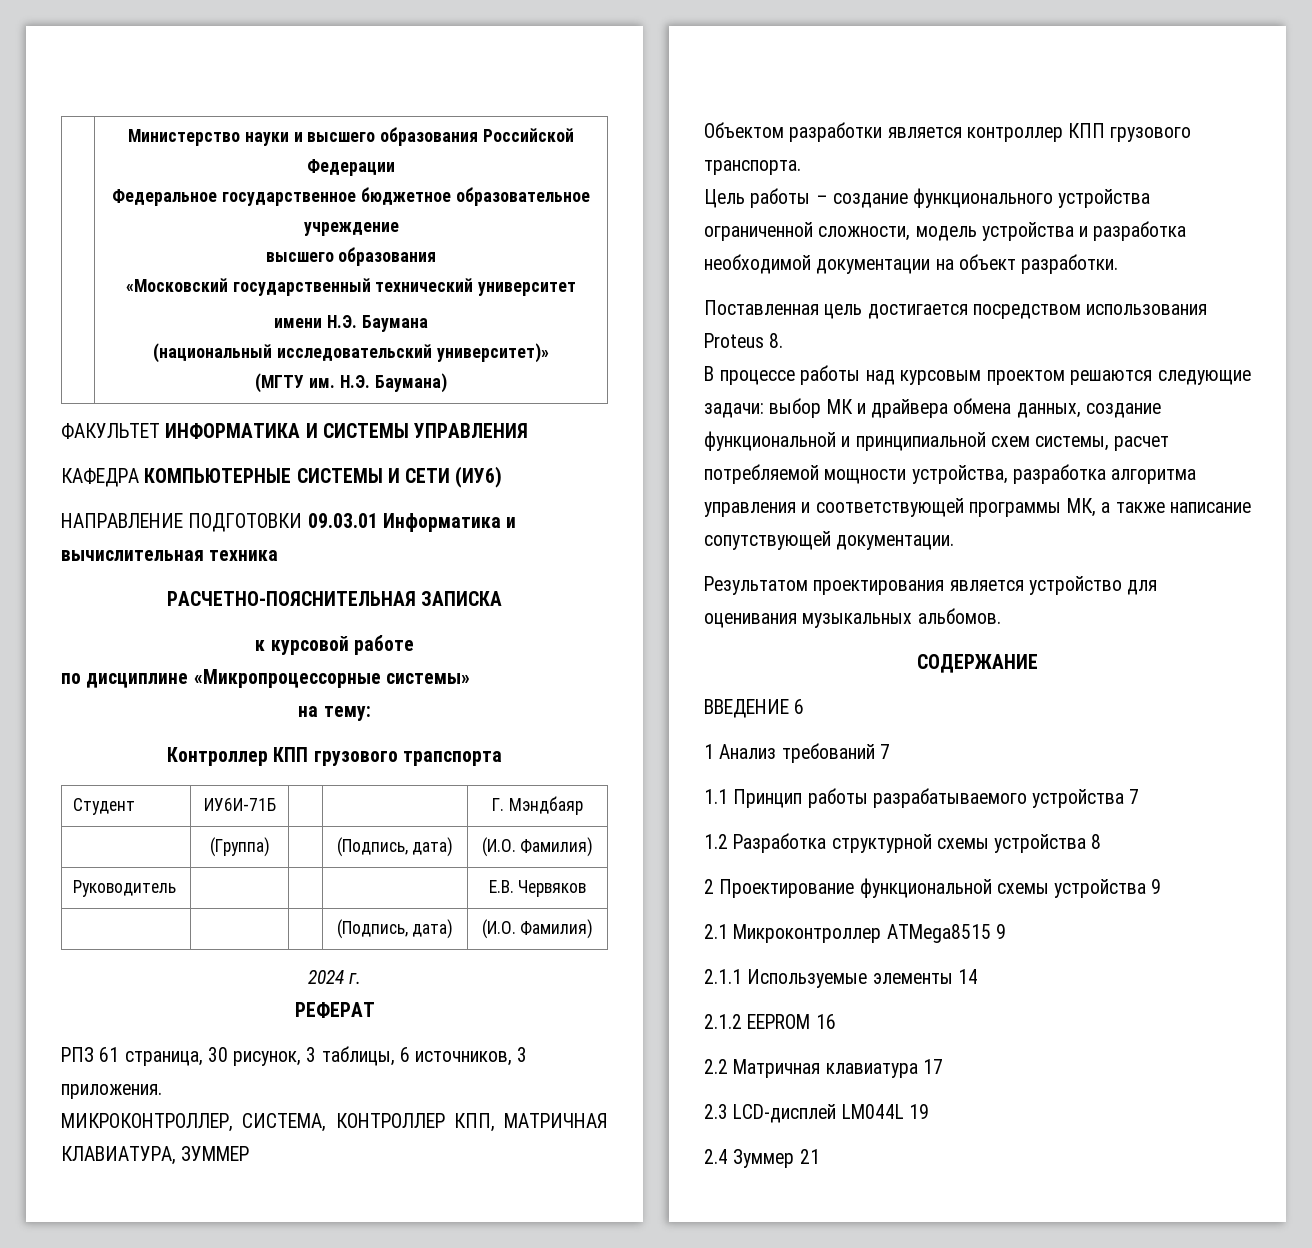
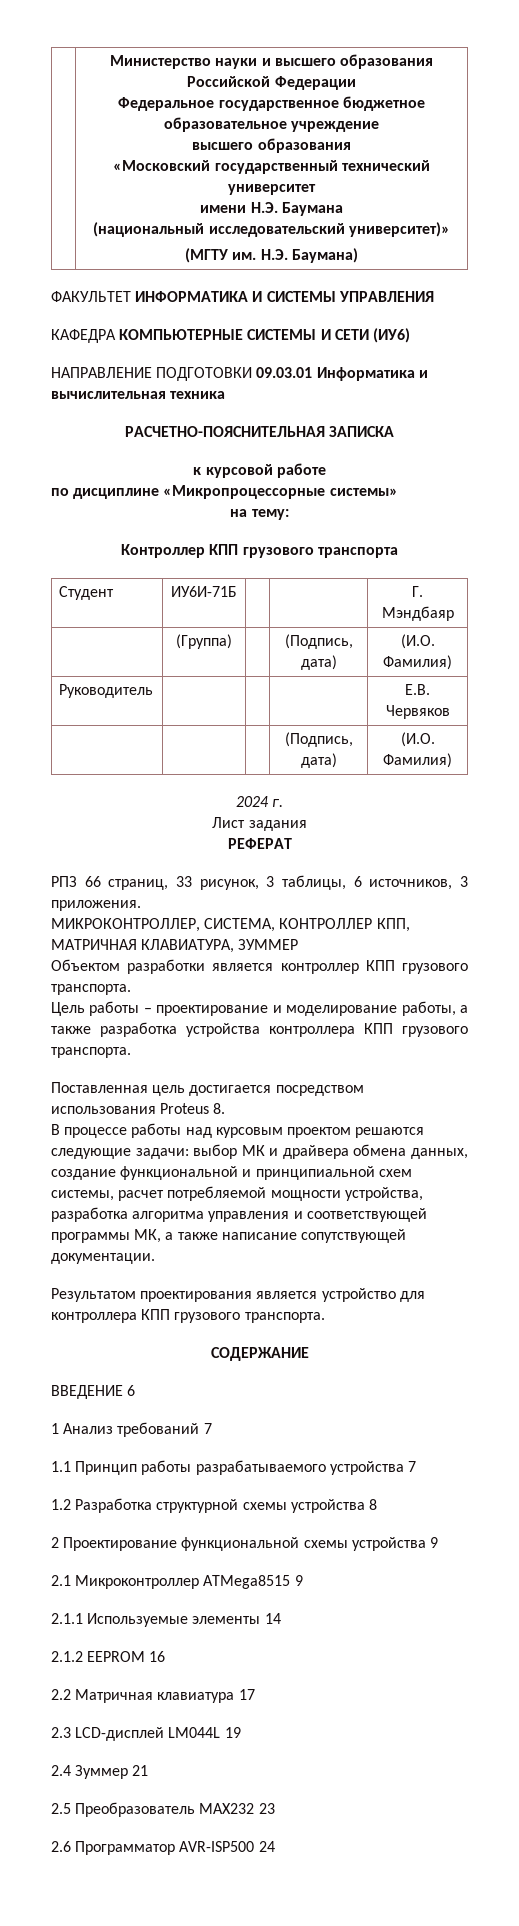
- Контроллер КПП грузового трапспорта
+ Контроллер КПП грузового транспорта
+ Лист задания
- РПЗ 61 страница, 30 рисунок, 3 таблицы, 6 источников, 3 приложения.
+ РПЗ 66 страниц, 33 рисунок, 3 таблицы, 6 источников, 3 приложения.
- Цель работы – создание функционального устройства ограниченной сложности, модель устройства и разработка необходимой документации на объект разработки.
+ Цель работы – проектирование и моделирование работы, а также разработка устройства контроллера КПП грузового транспорта.
- Результатом проектирования является устройство для оценивания музыкальных альбомов.
+ Результатом проектирования является устройство для контроллера КПП грузового транспорта.
+ 2.5 Преобразователь MAX232 23
+ 2.6 Программатор AVR-ISP500 24

